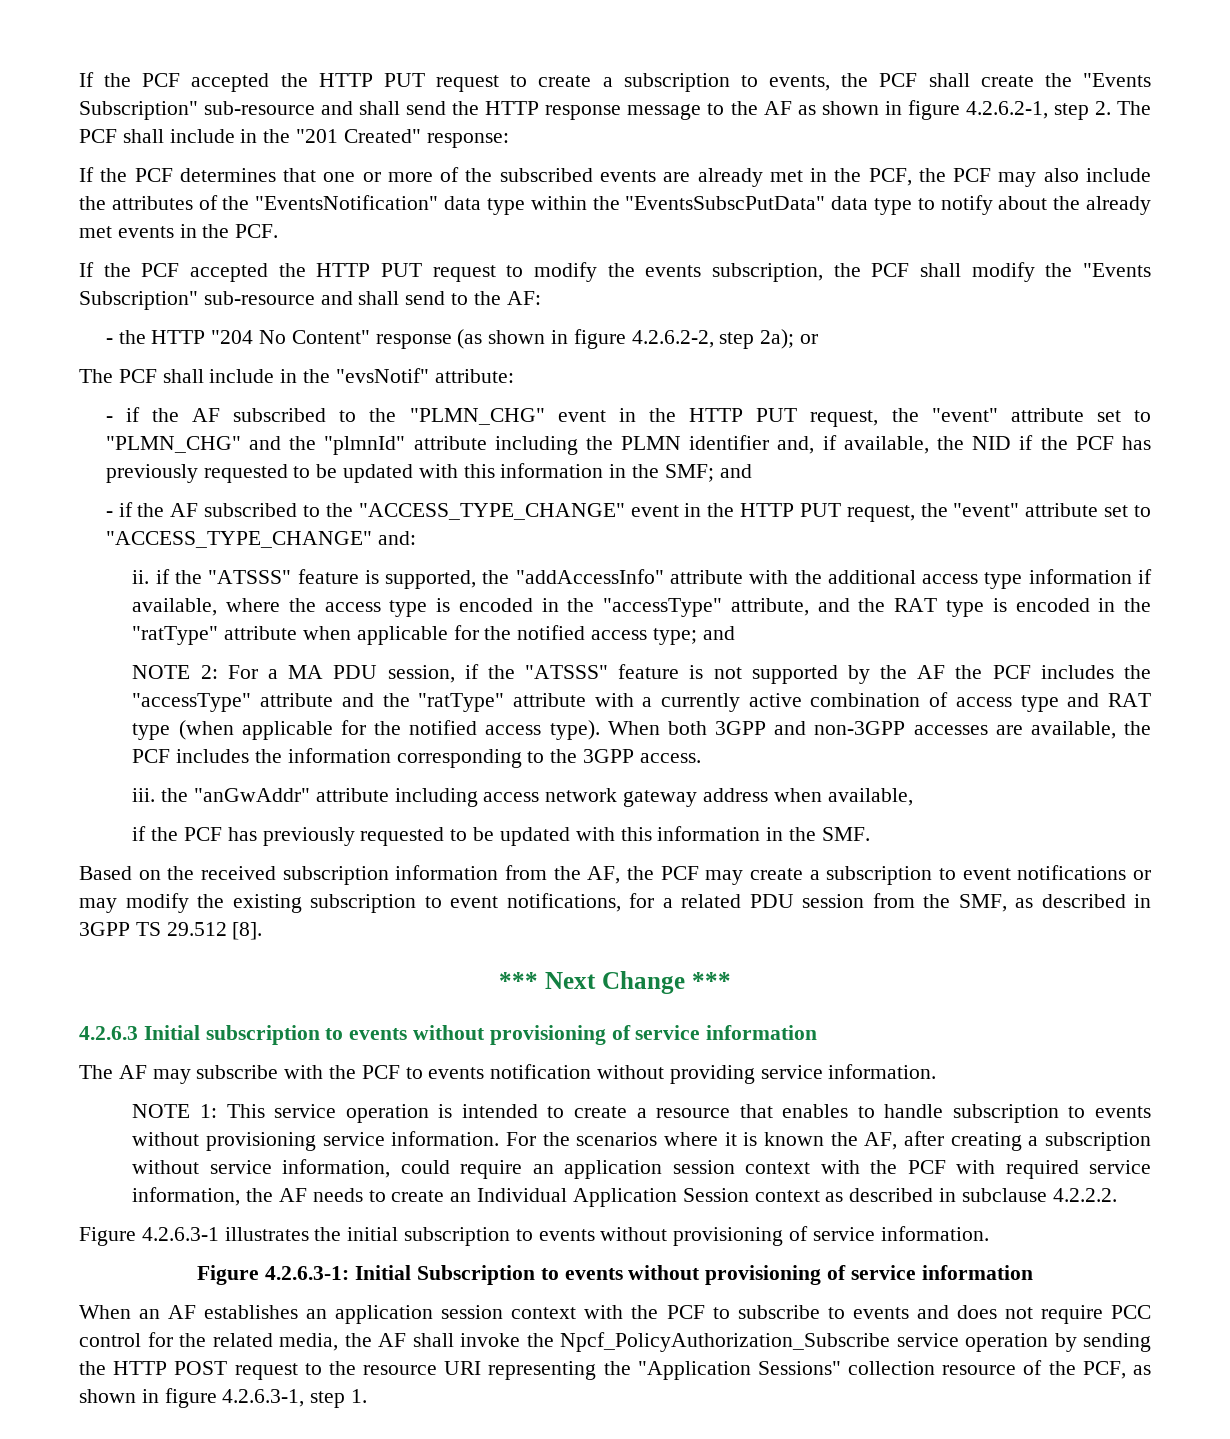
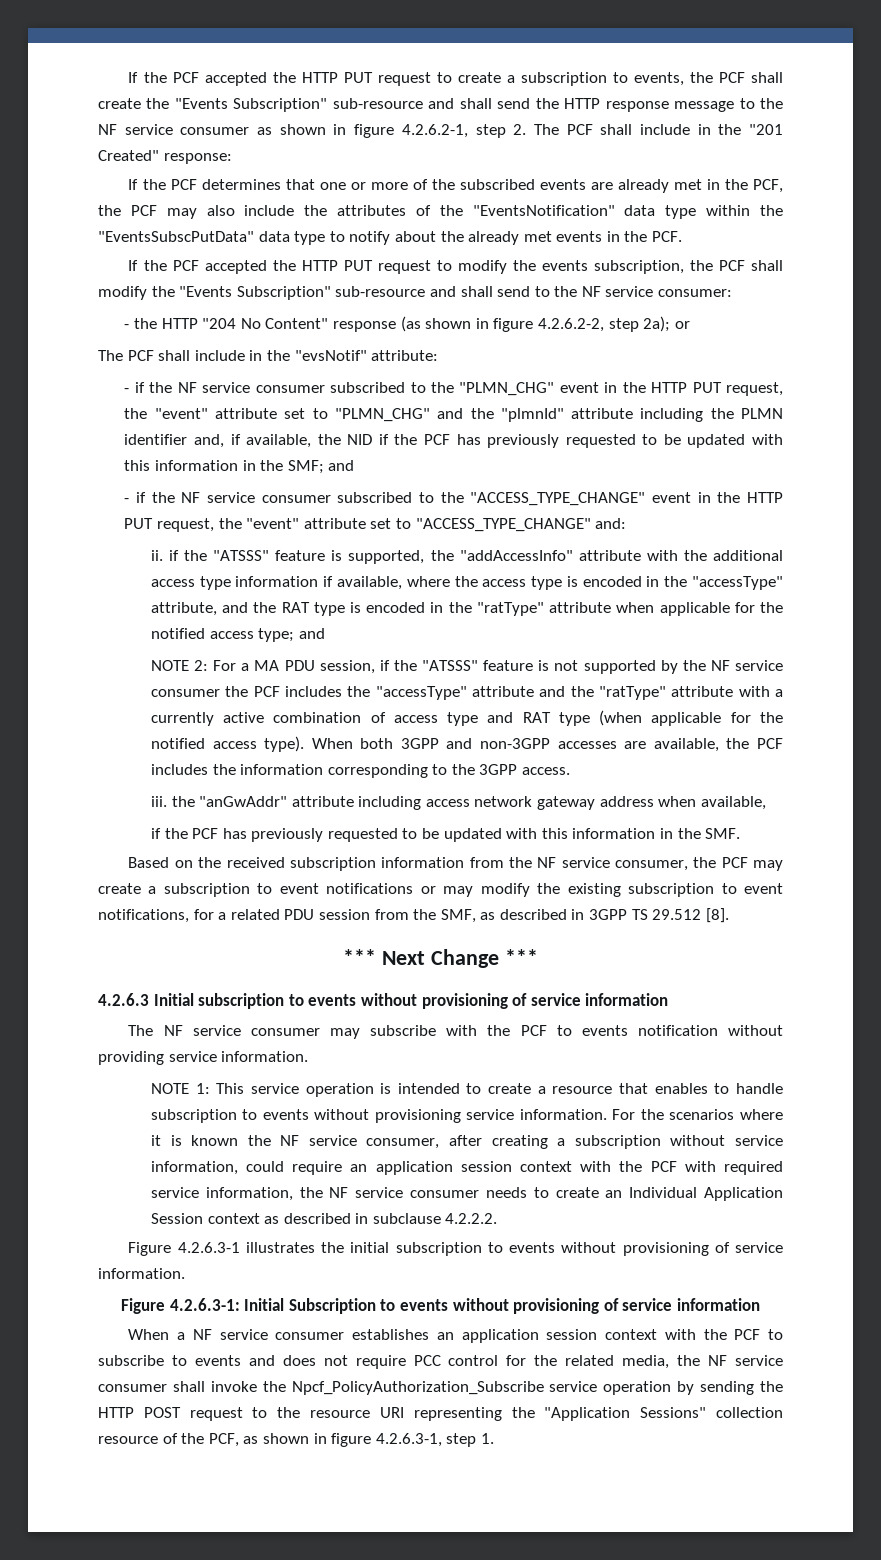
- If the PCF accepted the HTTP PUT request to create a subscription to events, the PCF shall create the "Events Subscription" sub-resource and shall send the HTTP response message to the AF as shown in figure 4.2.6.2-1, step 2. The PCF shall include in the "201 Created" response:
+ If the PCF accepted the HTTP PUT request to create a subscription to events, the PCF shall create the "Events Subscription" sub-resource and shall send the HTTP response message to the NF service consumer as shown in figure 4.2.6.2-1, step 2. The PCF shall include in the "201 Created" response:
- If the PCF accepted the HTTP PUT request to modify the events subscription, the PCF shall modify the "Events Subscription" sub-resource and shall send to the AF:
+ If the PCF accepted the HTTP PUT request to modify the events subscription, the PCF shall modify the "Events Subscription" sub-resource and shall send to the NF service consumer:
- - if the AF subscribed to the "PLMN_CHG" event in the HTTP PUT request, the "event" attribute set to "PLMN_CHG" and the "plmnId" attribute including the PLMN identifier and, if available, the NID if the PCF has previously requested to be updated with this information in the SMF; and
+ - if the NF service consumer subscribed to the "PLMN_CHG" event in the HTTP PUT request, the "event" attribute set to "PLMN_CHG" and the "plmnId" attribute including the PLMN identifier and, if available, the NID if the PCF has previously requested to be updated with this information in the SMF; and
- - if the AF subscribed to the "ACCESS_TYPE_CHANGE" event in the HTTP PUT request, the "event" attribute set to "ACCESS_TYPE_CHANGE" and:
+ - if the NF service consumer subscribed to the "ACCESS_TYPE_CHANGE" event in the HTTP PUT request, the "event" attribute set to "ACCESS_TYPE_CHANGE" and:
- NOTE 2: For a MA PDU session, if the "ATSSS" feature is not supported by the AF the PCF includes the "accessType" attribute and the "ratType" attribute with a currently active combination of access type and RAT type (when applicable for the notified access type).
+ NOTE 2: For a MA PDU session, if the "ATSSS" feature is not supported by the NF service consumer the PCF includes the "accessType" attribute and the "ratType" attribute with a currently active combination of access type and RAT type (when applicable for the notified access type).
- Based on the received subscription information from the AF, the PCF may create a subscription to event notifications or may modify the existing subscription to event notifications, for a related PDU session from the SMF, as described in 3GPP TS 29.512 [8].
+ Based on the received subscription information from the NF service consumer, the PCF may create a subscription to event notifications or may modify the existing subscription to event notifications, for a related PDU session from the SMF, as described in 3GPP TS 29.512 [8].
- The AF may subscribe with the PCF to events notification without providing service information.
+ The NF service consumer may subscribe with the PCF to events notification without providing service information.
- For the scenarios where it is known the AF, after creating a subscription without service information, could require an application session context with the PCF with required service information, the AF needs to create an Individual Application Session context as described in subclause 4.2.2.2.
+ For the scenarios where it is known the NF service consumer, after creating a subscription without service information, could require an application session context with the PCF with required service information, the NF service consumer needs to create an Individual Application Session context as described in subclause 4.2.2.2.
- When an AF establishes an application session context with the PCF to subscribe to events and does not require PCC control for the related media, the AF shall invoke the Npcf_PolicyAuthorization_Subscribe service operation by sending the HTTP POST request to the resource URI representing the "Application Sessions" collection resource of the PCF, as shown in figure 4.2.6.3-1, step 1.
+ When a NF service consumer establishes an application session context with the PCF to subscribe to events and does not require PCC control for the related media, the NF service consumer shall invoke the Npcf_PolicyAuthorization_Subscribe service operation by sending the HTTP POST request to the resource URI representing the "Application Sessions" collection resource of the PCF, as shown in figure 4.2.6.3-1, step 1.

